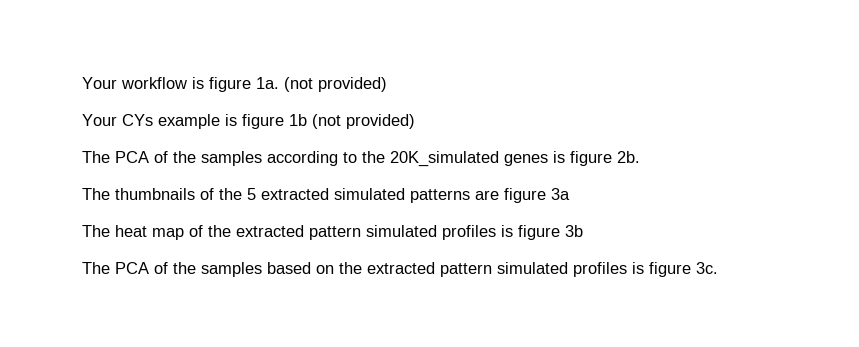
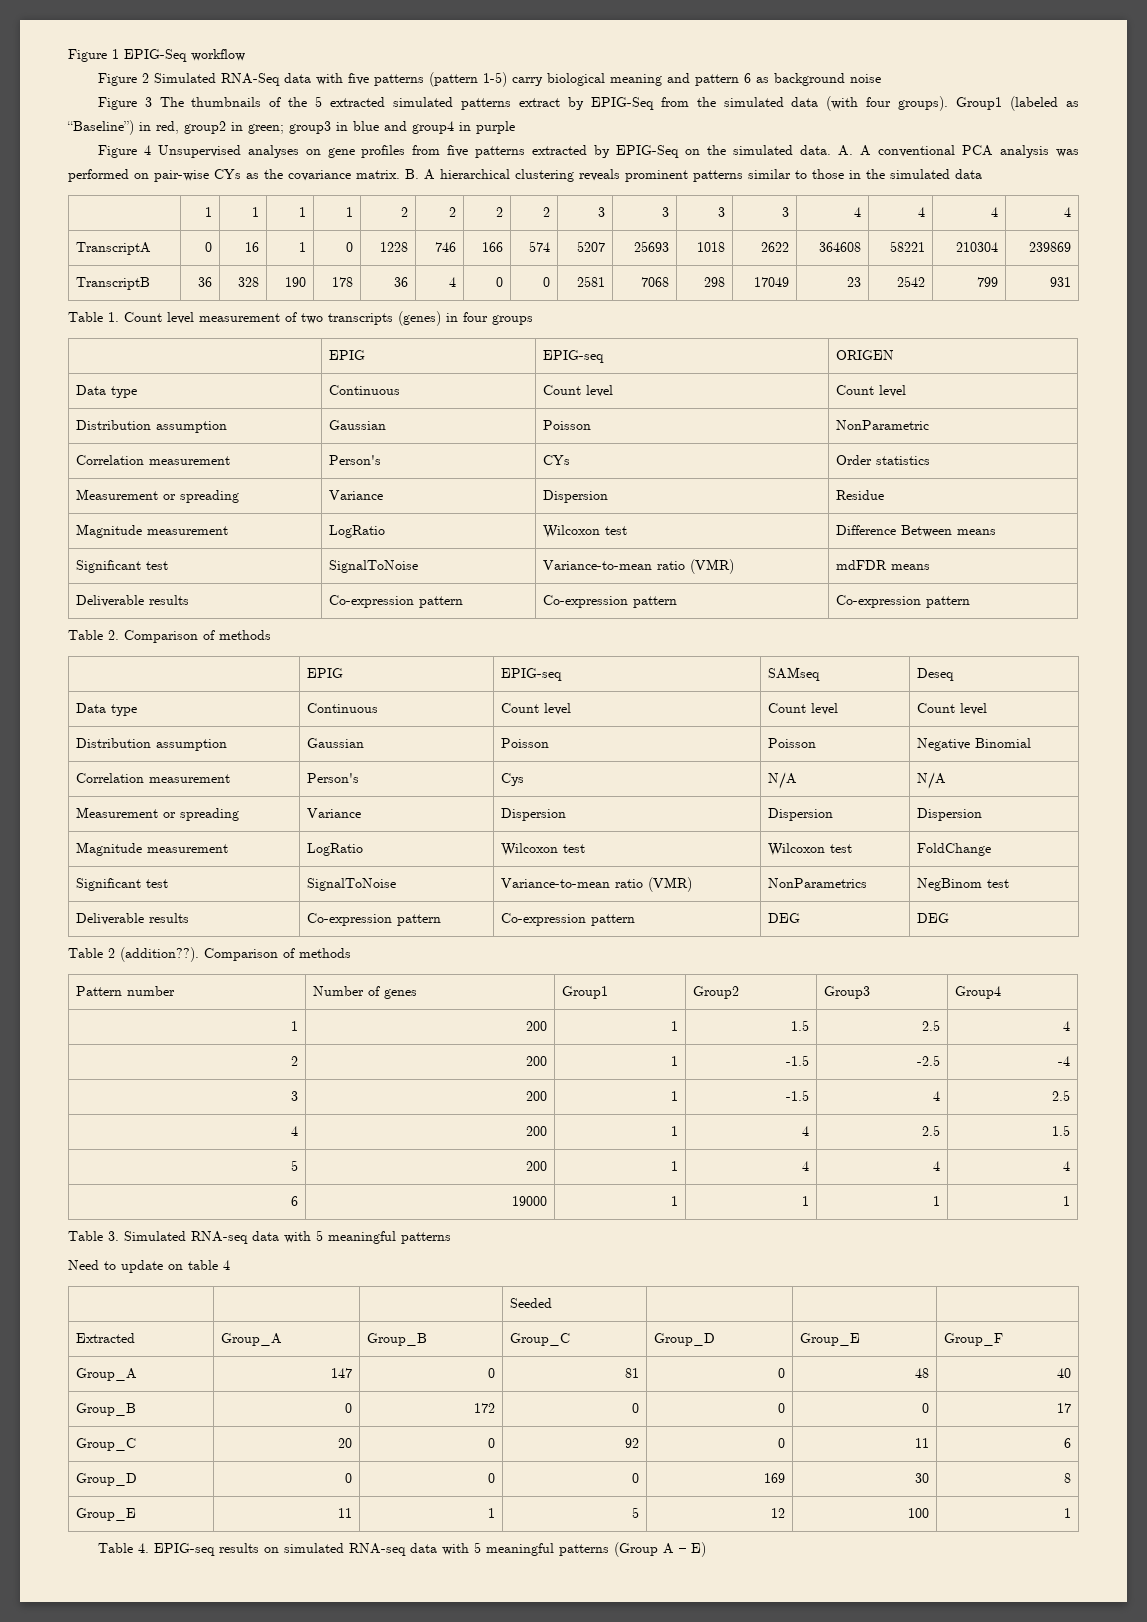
- Your workflow is figure 1a. (not provided)
- Your CYs example is figure 1b (not provided)
- The PCA of the samples according to the 20K_simulated genes is figure 2b.
- The thumbnails of the 5 extracted simulated patterns are figure 3a
- The heat map of the extracted pattern simulated profiles is figure 3b
- The PCA of the samples based on the extracted pattern simulated profiles is figure 3c.
+ Figure 1 EPIG-Seq workflow
+ Figure 2 Simulated RNA-Seq data with five patterns (pattern 1-5) carry biological meaning and pattern 6 as background noise
+ Figure 3 The thumbnails of the 5 extracted simulated patterns extract by EPIG-Seq from the simulated data (with four groups). Group1 (labeled as “Baseline”) in red, group2 in green; group3 in blue and group4 in purple
+ Figure 4 Unsupervised analyses on gene profiles from five patterns extracted by EPIG-Seq on the simulated data. A. A conventional PCA analysis was performed on pair-wise CYs as the covariance matrix. B. A hierarchical clustering reveals prominent patterns similar to those in the simulated data
+ | 1 | 1 | 1 | 1 | 2 | 2 | 2 | 2 | 3 | 3 | 3 | 3 | 4 | 4 | 4 | 4
+ TranscriptA | 0 | 16 | 1 | 0 | 1228 | 746 | 166 | 574 | 5207 | 25693 | 1018 | 2622 | 364608 | 58221 | 210304 | 239869
+ TranscriptB | 36 | 328 | 190 | 178 | 36 | 4 | 0 | 0 | 2581 | 7068 | 298 | 17049 | 23 | 2542 | 799 | 931
+ Table 1. Count level measurement of two transcripts (genes) in four groups
+ | EPIG | EPIG-seq | ORIGEN
+ Data type | Continuous | Count level | Count level
+ Distribution assumption | Gaussian | Poisson | NonParametric
+ Correlation measurement | Person's | CYs | Order statistics
+ Measurement or spreading | Variance | Dispersion | Residue
+ Magnitude measurement | LogRatio | Wilcoxon test | Difference Between means
+ Significant test | SignalToNoise | Variance-to-mean ratio (VMR) | mdFDR means
+ Deliverable results | Co-expression pattern | Co-expression pattern | Co-expression pattern
+ Table 2. Comparison of methods
+ | EPIG | EPIG-seq | SAMseq | Deseq
+ Data type | Continuous | Count level | Count level | Count level
+ Distribution assumption | Gaussian | Poisson | Poisson | Negative Binomial
+ Correlation measurement | Person's | Cys | N/A | N/A
+ Measurement or spreading | Variance | Dispersion | Dispersion | Dispersion
+ Magnitude measurement | LogRatio | Wilcoxon test | Wilcoxon test | FoldChange
+ Significant test | SignalToNoise | Variance-to-mean ratio (VMR) | NonParametrics | NegBinom test
+ Deliverable results | Co-expression pattern | Co-expression pattern | DEG | DEG
+ Table 2 (addition??). Comparison of methods
+ Pattern number | Number of genes | Group1 | Group2 | Group3 | Group4
+ 1 | 200 | 1 | 1.5 | 2.5 | 4
+ 2 | 200 | 1 | -1.5 | -2.5 | -4
+ 3 | 200 | 1 | -1.5 | 4 | 2.5
+ 4 | 200 | 1 | 4 | 2.5 | 1.5
+ 5 | 200 | 1 | 4 | 4 | 4
+ 6 | 19000 | 1 | 1 | 1 | 1
+ Table 3. Simulated RNA-seq data with 5 meaningful patterns
+ Need to update on table 4
+ | | | Seeded | | |
+ Extracted | Group_A | Group_B | Group_C | Group_D | Group_E | Group_F
+ Group_A | 147 | 0 | 81 | 0 | 48 | 40
+ Group_B | 0 | 172 | 0 | 0 | 0 | 17
+ Group_C | 20 | 0 | 92 | 0 | 11 | 6
+ Group_D | 0 | 0 | 0 | 169 | 30 | 8
+ Group_E | 11 | 1 | 5 | 12 | 100 | 1
+ Table 4. EPIG-seq results on simulated RNA-seq data with 5 meaningful patterns (Group A – E)

